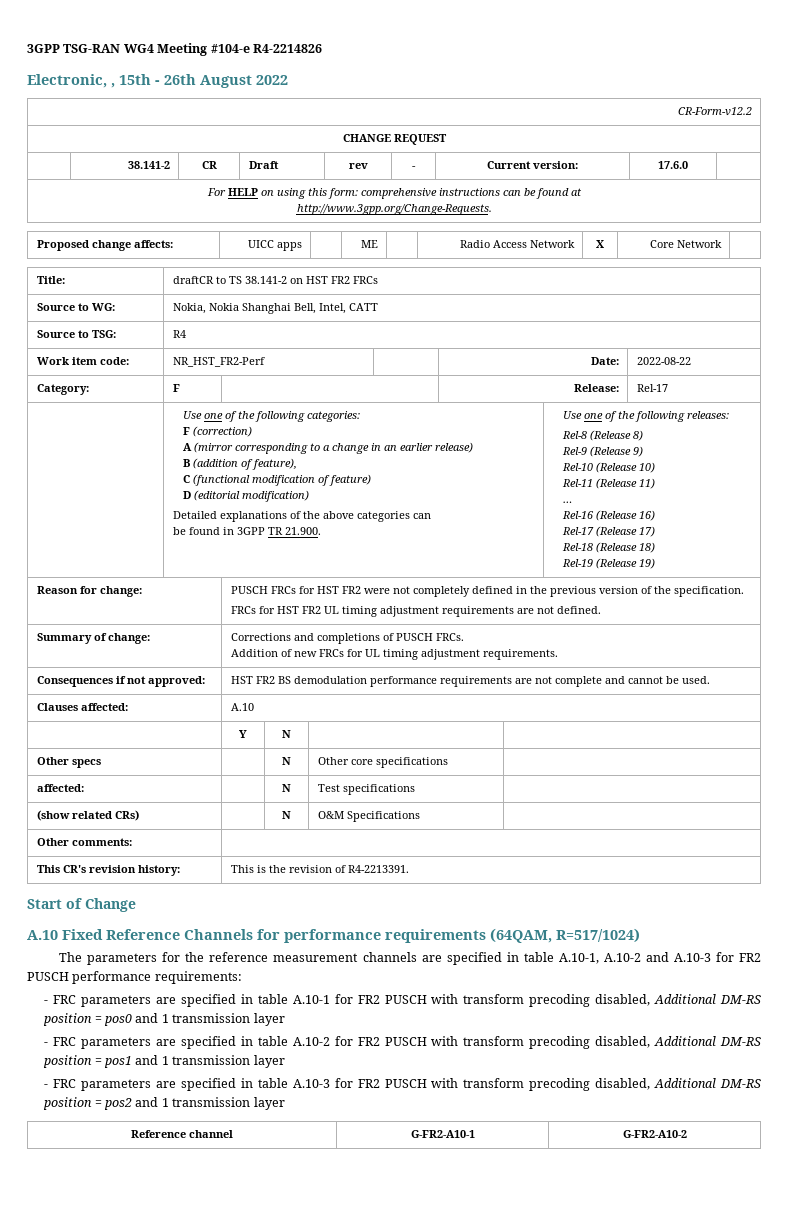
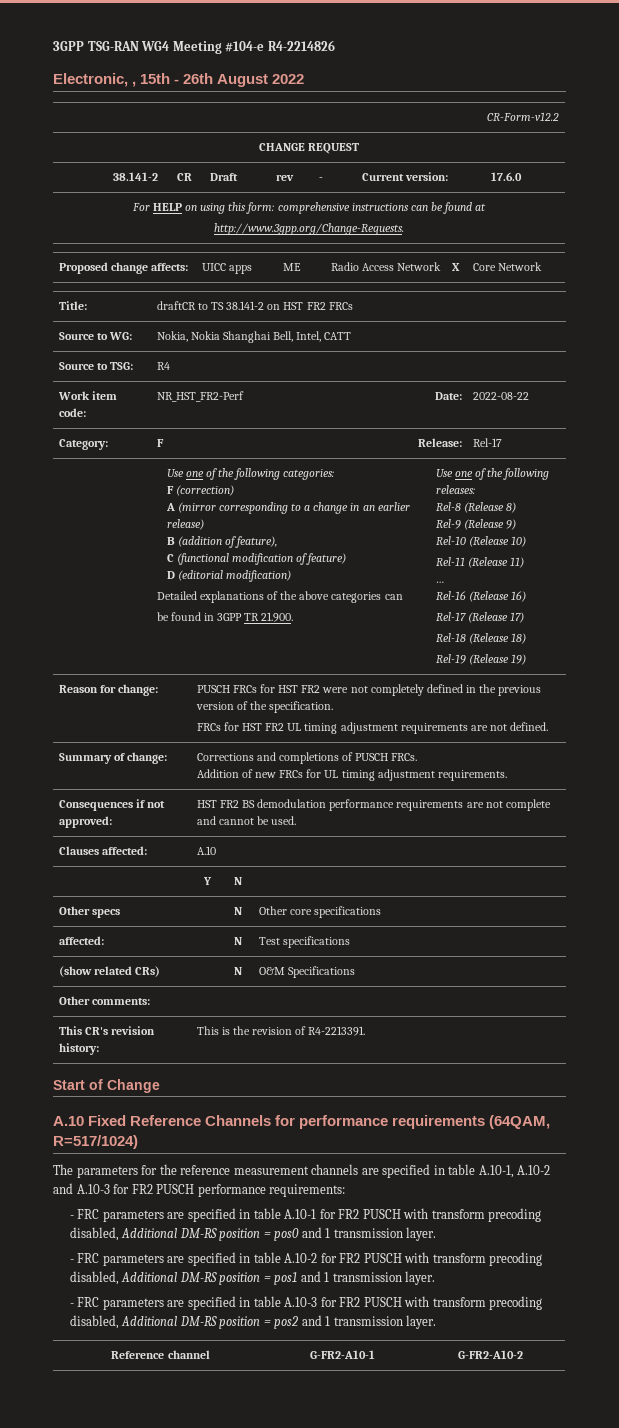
- - FRC parameters are specified in table A.10-1 for FR2 PUSCH with transform precoding disabled, Additional DM-RS position = pos0 and 1 transmission layer
+ - FRC parameters are specified in table A.10-1 for FR2 PUSCH with transform precoding disabled, Additional DM-RS position = pos0 and 1 transmission layer.
- - FRC parameters are specified in table A.10-2 for FR2 PUSCH with transform precoding disabled, Additional DM-RS position = pos1 and 1 transmission layer
+ - FRC parameters are specified in table A.10-2 for FR2 PUSCH with transform precoding disabled, Additional DM-RS position = pos1 and 1 transmission layer.
- - FRC parameters are specified in table A.10-3 for FR2 PUSCH with transform precoding disabled, Additional DM-RS position = pos2 and 1 transmission layer
+ - FRC parameters are specified in table A.10-3 for FR2 PUSCH with transform precoding disabled, Additional DM-RS position = pos2 and 1 transmission layer.

